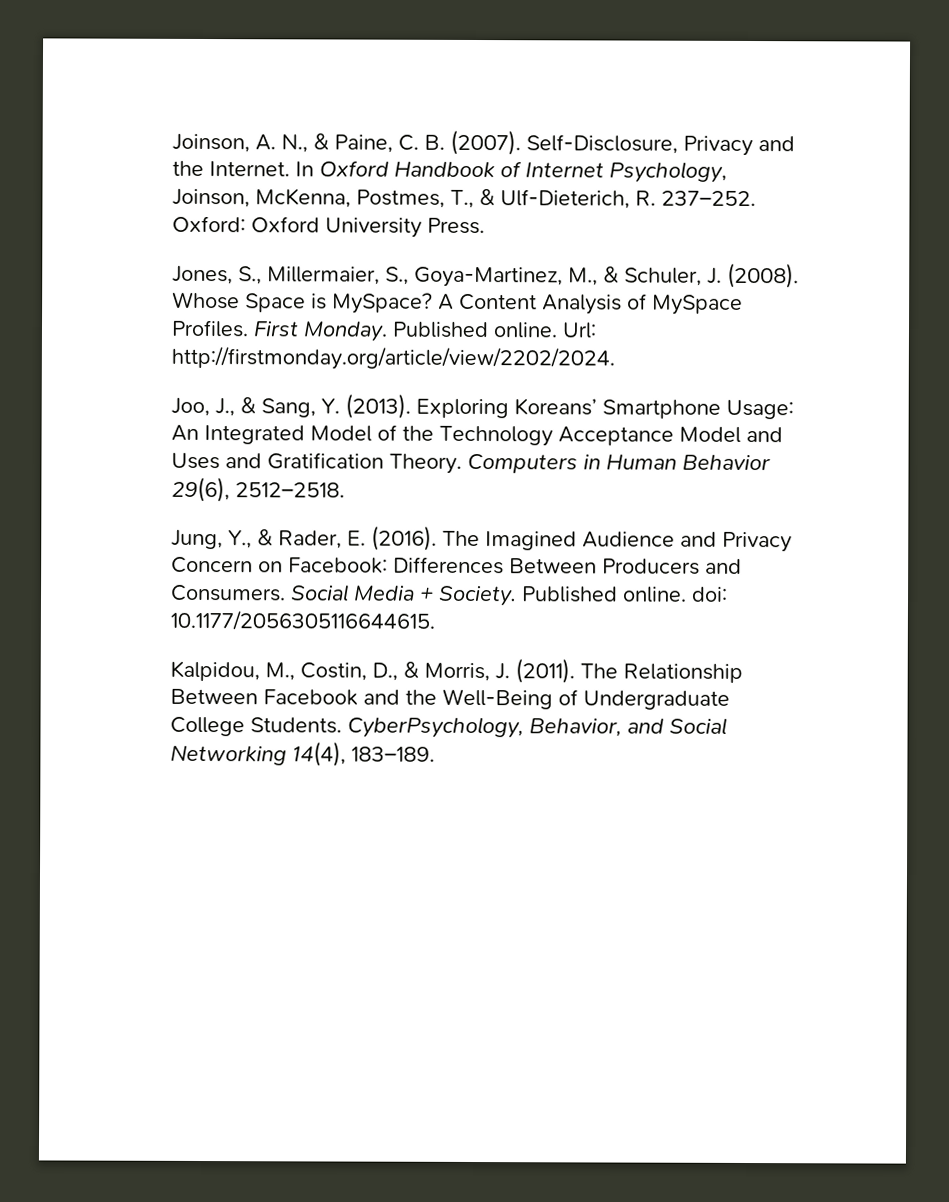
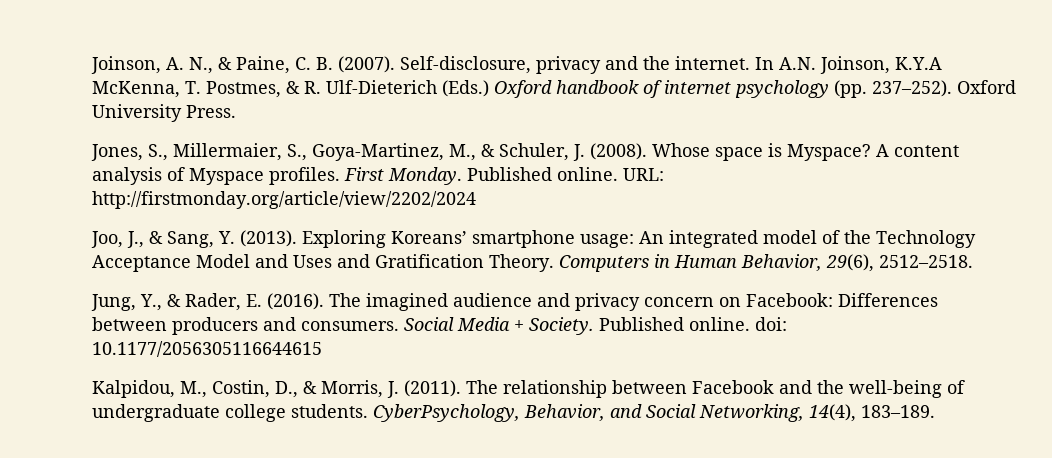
- Self-Disclosure, Privacy and the Internet. In Oxford Handbook of Internet Psychology, Joinson, McKenna, Postmes, T., & Ulf-Dieterich, R. 237–252. Oxford: Oxford University Press.
+ Self-disclosure, privacy and the internet. In A.N. Joinson, K.Y.A McKenna, T. Postmes, & R. Ulf-Dieterich (Eds.) Oxford handbook of internet psychology (pp. 237–252). Oxford University Press.
- Whose Space is MySpace? A Content Analysis of MySpace Profiles.
+ Whose space is Myspace? A content analysis of Myspace profiles.
- Url: http://firstmonday.org/article/view/2202/2024.
+ URL: http://firstmonday.org/article/view/2202/2024
- Exploring Koreans’ Smartphone Usage: An Integrated Model of the Technology Acceptance Model and Uses and Gratification Theory.
+ Exploring Koreans’ smartphone usage: An integrated model of the Technology Acceptance Model and Uses and Gratification Theory.
- Computers in Human Behavior 29(6), 2512–2518.
+ Computers in Human Behavior, 29(6), 2512–2518.
- The Imagined Audience and Privacy Concern on Facebook: Differences Between Producers and Consumers.
+ The imagined audience and privacy concern on Facebook: Differences between producers and consumers.
- Published online. doi: 10.1177/2056305116644615.
+ Published online. doi: 10.1177/2056305116644615
- The Relationship Between Facebook and the Well-Being of Undergraduate College Students.
+ The relationship between Facebook and the well-being of undergraduate college students.
- CyberPsychology, Behavior, and Social Networking 14(4), 183–189.
+ CyberPsychology, Behavior, and Social Networking, 14(4), 183–189.

